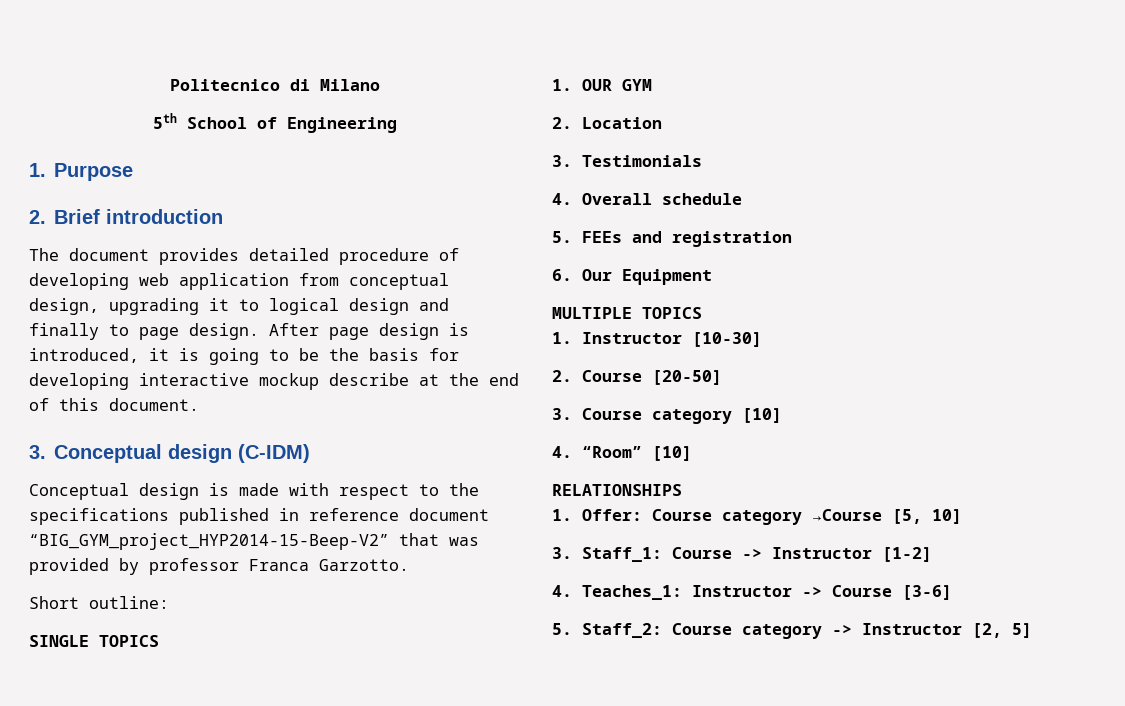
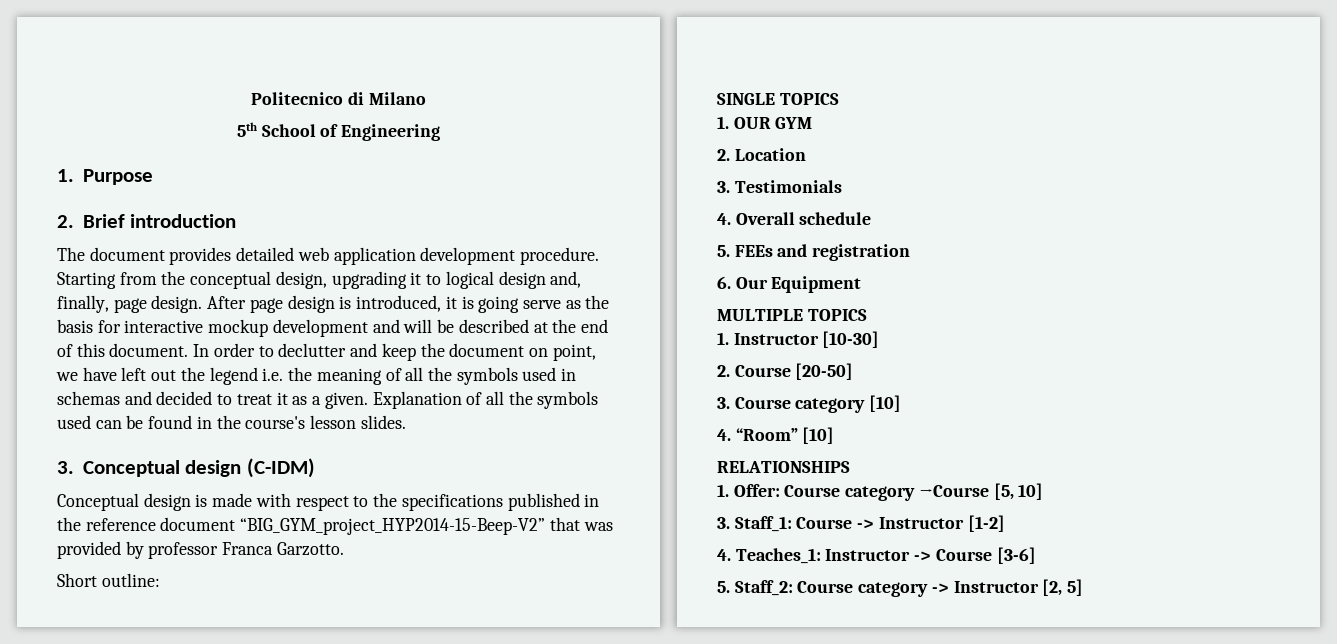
- The document provides detailed procedure of developing web application from conceptual design, upgrading it to logical design and finally to page design.
+ The document provides detailed web application development procedure. Starting from the conceptual design, upgrading it to logical design and, finally, page design.
- After page design is introduced, it is going to be the basis for developing interactive mockup describe at the end of this document.
+ After page design is introduced, it is going serve as the basis for interactive mockup development and will be described at the end of this document. In order to declutter and keep the document on point, we have left out the legend i.e. the meaning of all the symbols used in schemas and decided to treat it as a given. Explanation of all the symbols used can be found in the course's lesson slides.
- Conceptual design is made with respect to the specifications published in reference document “BIG_GYM_project_HYP2014-15-Beep-V2” that was provided by professor Franca Garzotto.
+ Conceptual design is made with respect to the specifications published in the reference document “BIG_GYM_project_HYP2014-15-Beep-V2” that was provided by professor Franca Garzotto.

